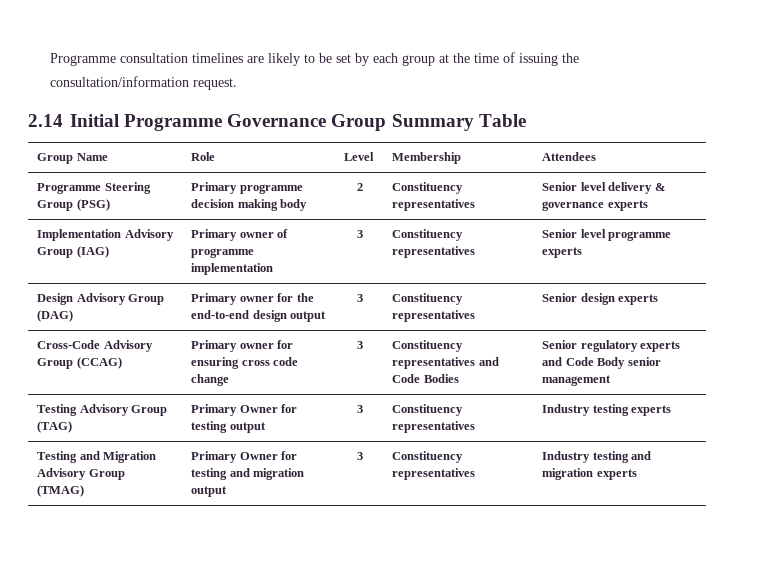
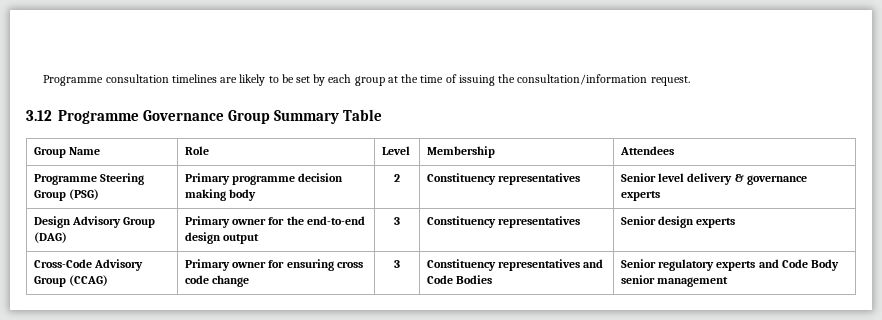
- 2.14 Initial Programme Governance Group Summary Table
+ 3.12 Programme Governance Group Summary Table
- Implementation Advisory Group (IAG) | Primary owner of programme implementation | 3 | Constituency representatives | Senior level programme experts
- Testing Advisory Group (TAG) | Primary Owner for testing output | 3 | Constituency representatives | Industry testing experts
- Testing and Migration Advisory Group (TMAG) | Primary Owner for testing and migration output | 3 | Constituency representatives | Industry testing and migration experts

